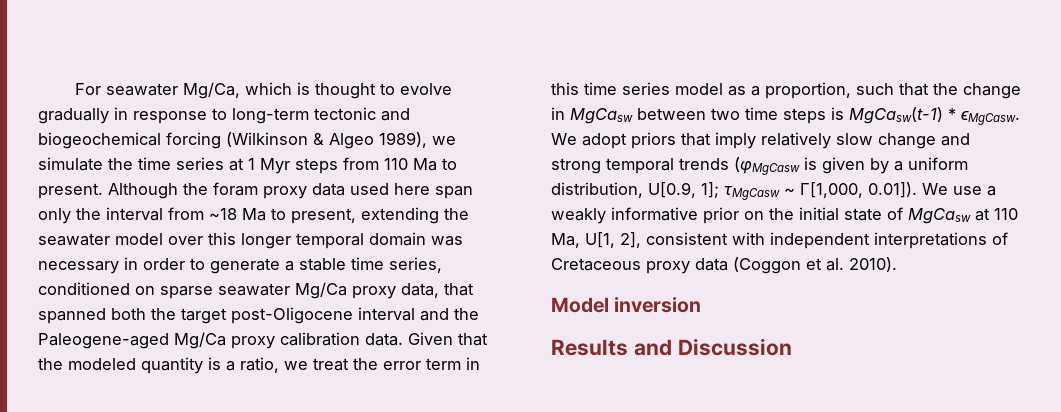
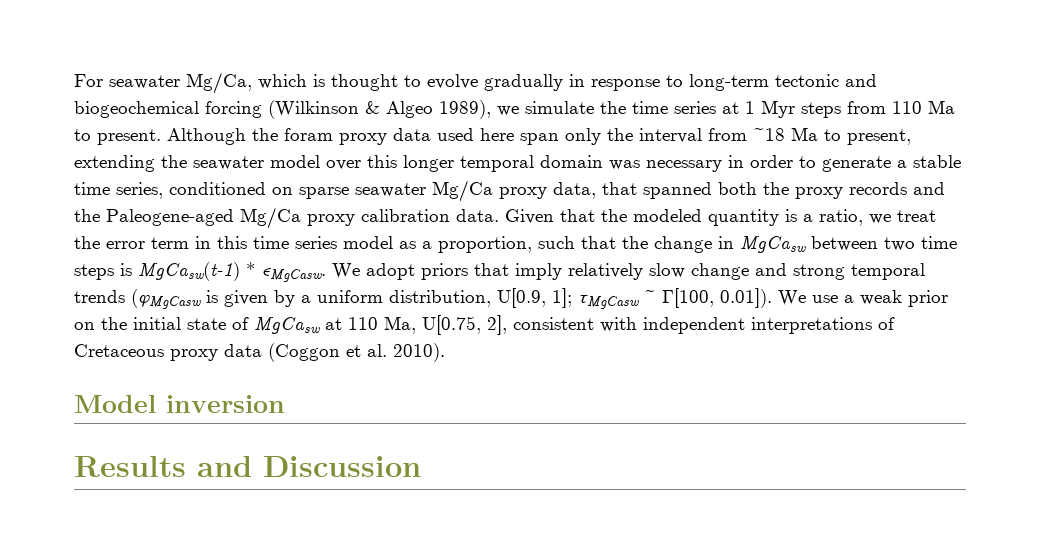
- Although the foram proxy data used here span only the interval from ~18 Ma to present, extending the seawater model over this longer temporal domain was necessary in order to generate a stable time series, conditioned on sparse seawater Mg/Ca proxy data, that spanned both the target post-Oligocene interval and the Paleogene-aged Mg/Ca proxy calibration data.
+ Although the foram proxy data used here span only the interval from ~18 Ma to present, extending the seawater model over this longer temporal domain was necessary in order to generate a stable time series, conditioned on sparse seawater Mg/Ca proxy data, that spanned both the proxy records and the Paleogene-aged Mg/Ca proxy calibration data.
- We adopt priors that imply relatively slow change and strong temporal trends (φMgCasw is given by a uniform distribution, U[0.9, 1]; τMgCasw ~ Γ[1,000, 0.01]). We use a weakly informative prior on the initial state of MgCasw at 110 Ma, U[1, 2], consistent with independent interpretations of Cretaceous proxy data (Coggon et al. 2010).
+ We adopt priors that imply relatively slow change and strong temporal trends (φMgCasw is given by a uniform distribution, U[0.9, 1]; τMgCasw ~ Γ[100, 0.01]). We use a weak prior on the initial state of MgCasw at 110 Ma, U[0.75, 2], consistent with independent interpretations of Cretaceous proxy data (Coggon et al. 2010).

